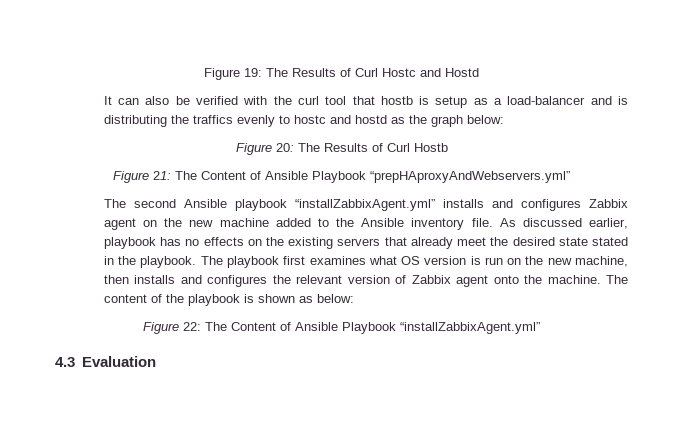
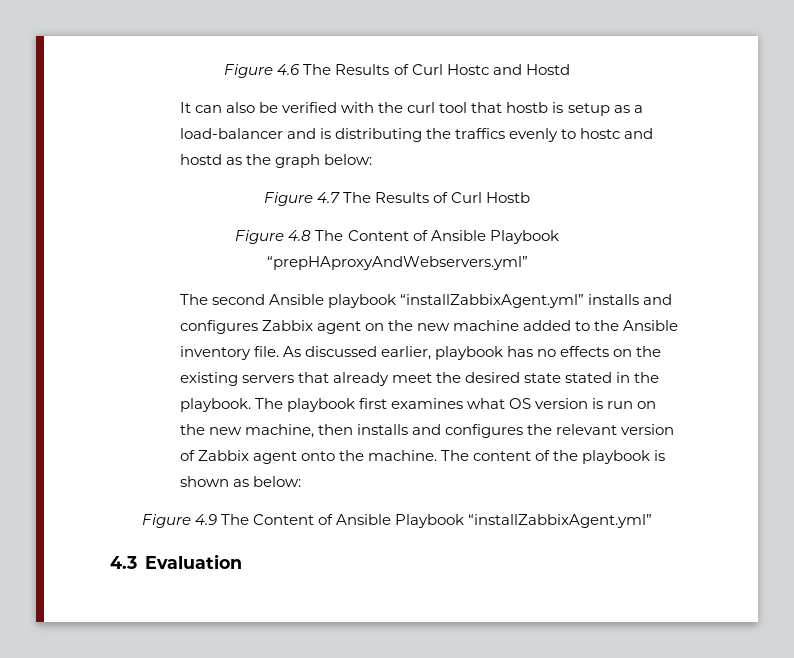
- Figure 19: The Results of Curl Hostc and Hostd
+ Figure 4.6 The Results of Curl Hostc and Hostd
- Figure 20: The Results of Curl Hostb
+ Figure 4.7 The Results of Curl Hostb
- Figure 21: The Content of Ansible Playbook “prepHAproxyAndWebservers.yml”
+ Figure 4.8 The Content of Ansible Playbook “prepHAproxyAndWebservers.yml”
- Figure 22: The Content of Ansible Playbook “installZabbixAgent.yml”
+ Figure 4.9 The Content of Ansible Playbook “installZabbixAgent.yml”

